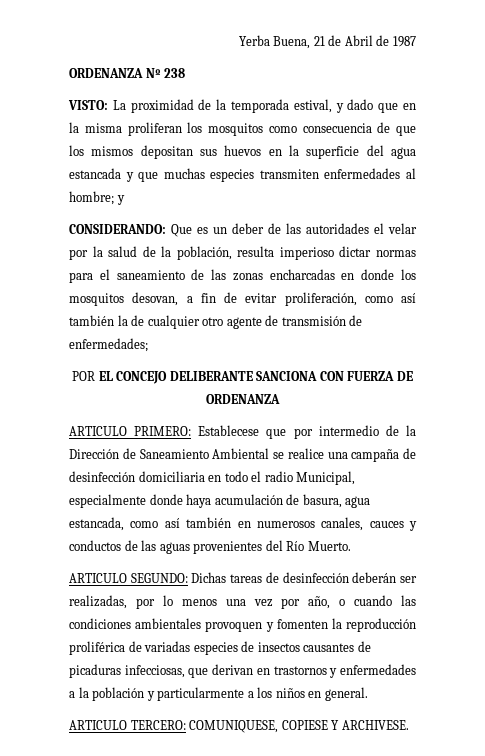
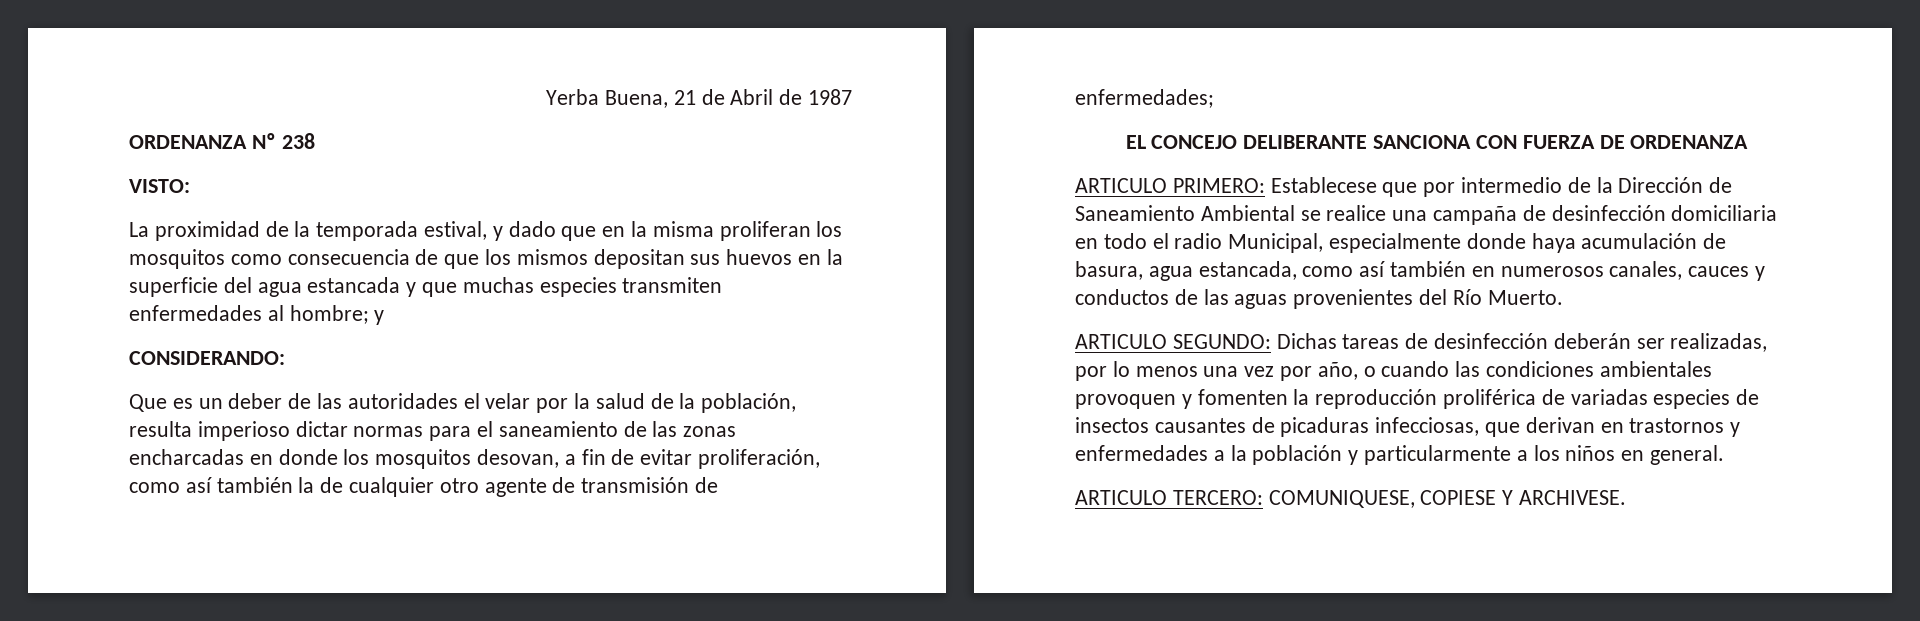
- VISTO: La proximidad de la temporada estival, y dado que en la misma proliferan los mosquitos como consecuencia de que los mismos depositan sus huevos en la superficie del agua estancada y que muchas especies transmiten enfermedades al hombre; y
+ VISTO:
+ La proximidad de la temporada estival, y dado que en la misma proliferan los mosquitos como consecuencia de que los mismos depositan sus huevos en la superficie del agua estancada y que muchas especies transmiten enfermedades al hombre; y
- CONSIDERANDO: Que es un deber de las autoridades el velar por la salud de la población, resulta imperioso dictar normas para el saneamiento de las zonas encharcadas en donde los mosquitos desovan, a fin de evitar proliferación, como así también la de cualquier otro agente de transmisión de enfermedades;
+ CONSIDERANDO:
+ Que es un deber de las autoridades el velar por la salud de la población, resulta imperioso dictar normas para el saneamiento de las zonas encharcadas en donde los mosquitos desovan, a fin de evitar proliferación, como así también la de cualquier otro agente de transmisión de enfermedades;
- POR EL CONCEJO DELIBERANTE SANCIONA CON FUERZA DE ORDENANZA
+ EL CONCEJO DELIBERANTE SANCIONA CON FUERZA DE ORDENANZA

